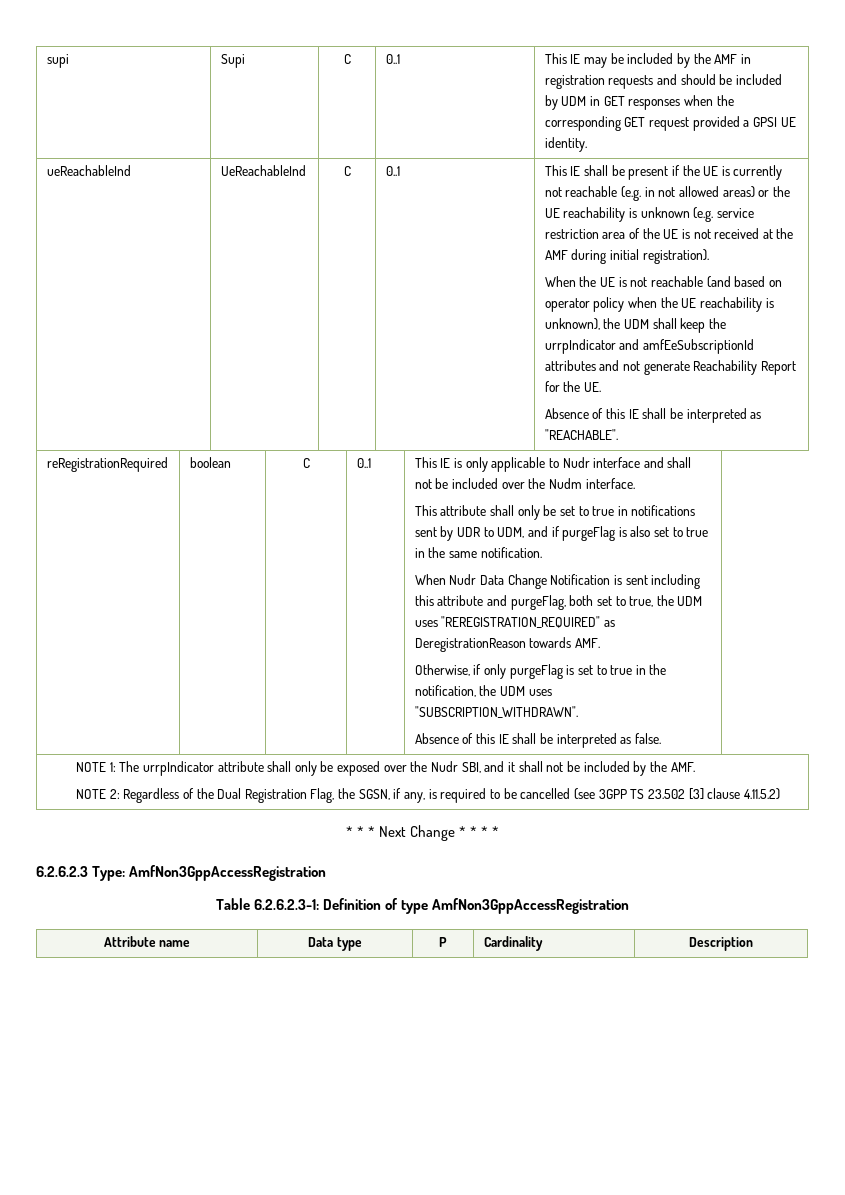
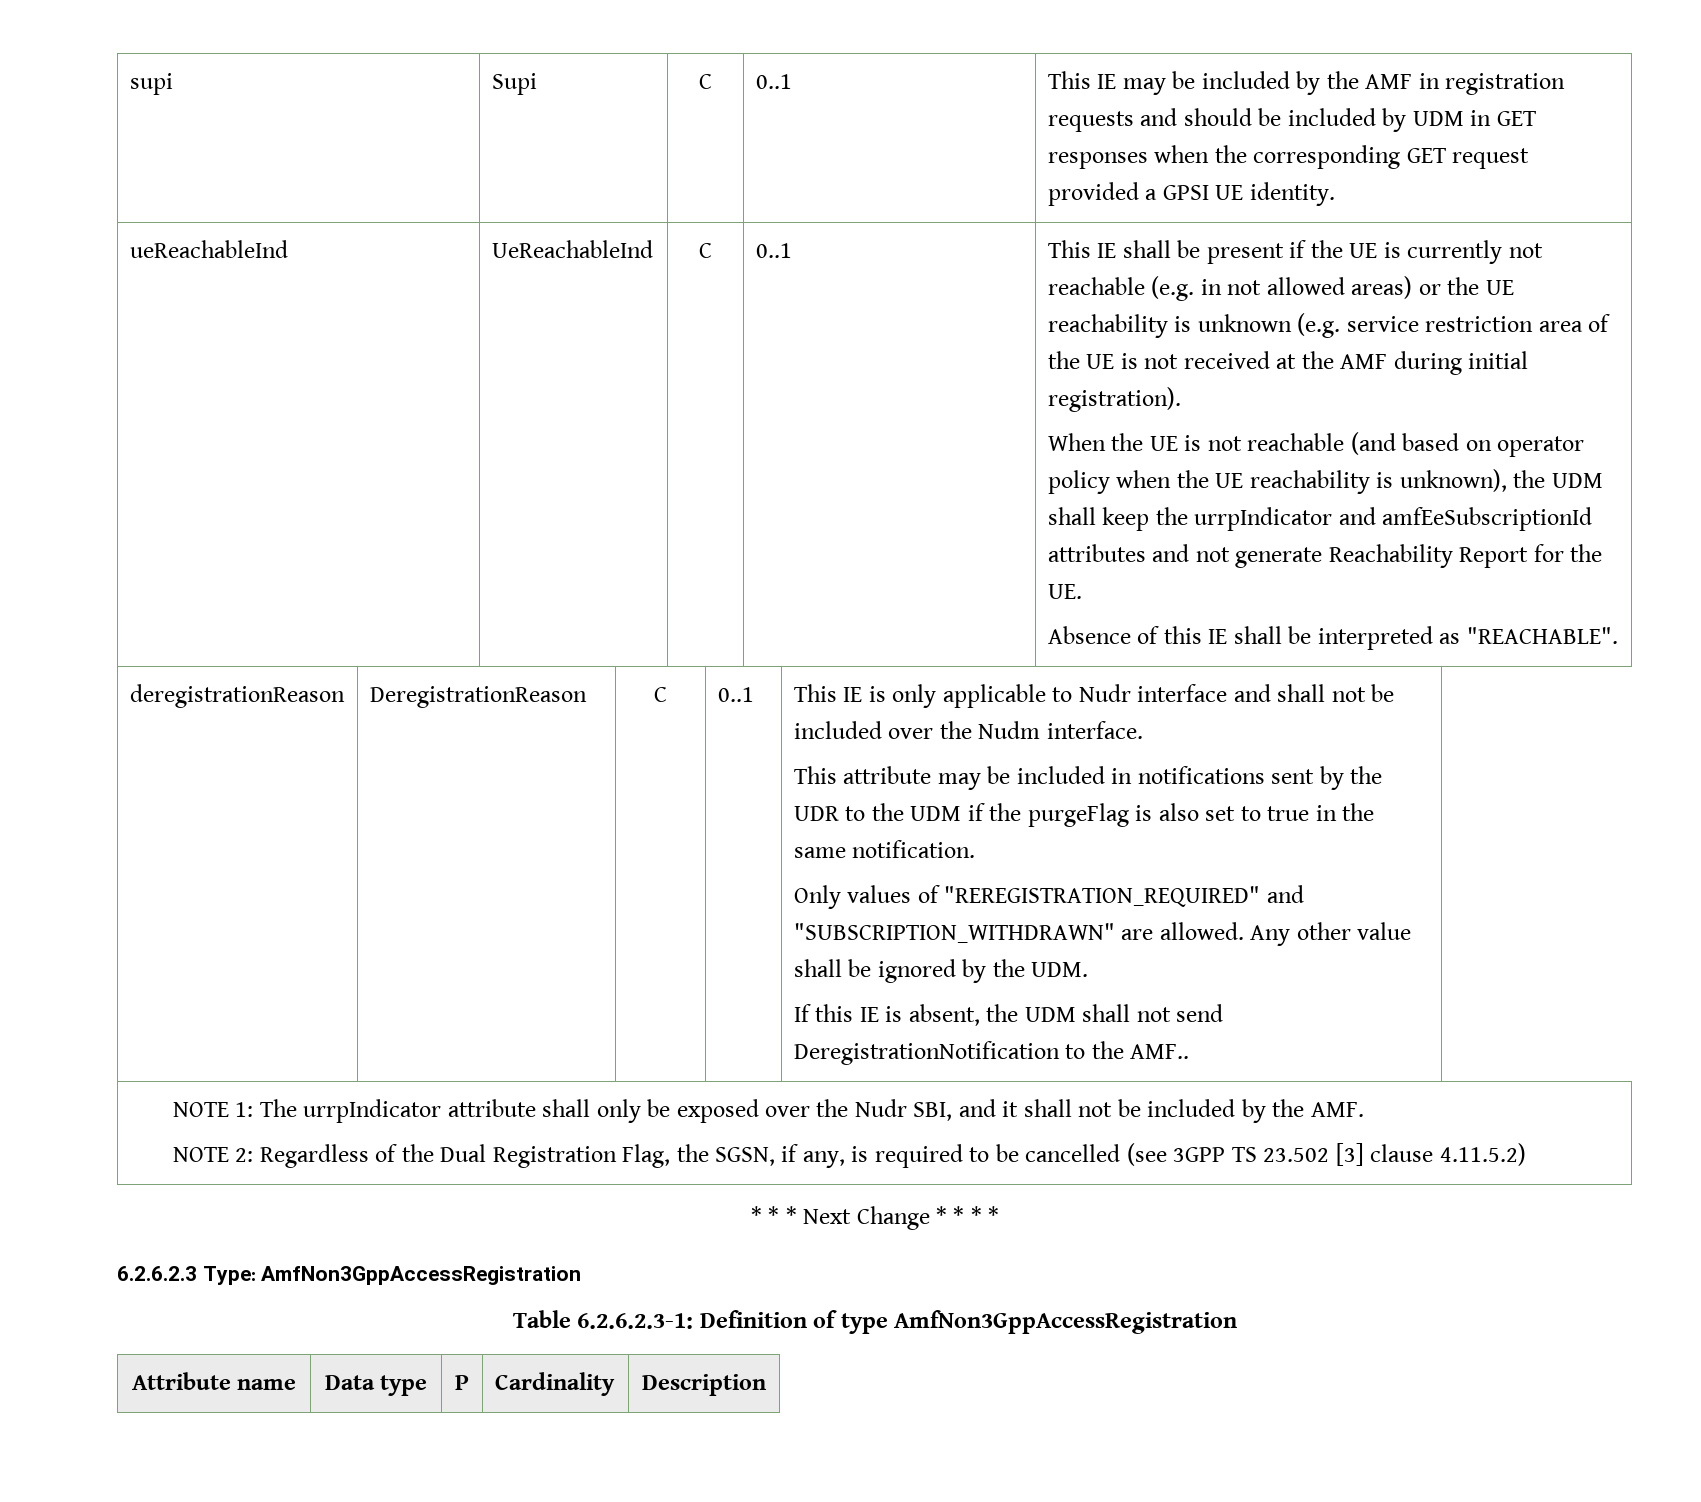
- reRegistrationRequired | boolean
+ deregistrationReason | DeregistrationReason
- This attribute shall only be set to true in notifications sent by UDR to UDM, and if purgeFlag is also set to true in the same notification.
+ This attribute may be included in notifications sent by the UDR to the UDM if the purgeFlag is also set to true in the same notification.
- When Nudr Data Change Notification is sent including this attribute and purgeFlag, both set to true, the UDM uses "REREGISTRATION_REQUIRED" as DeregistrationReason towards AMF.
- Otherwise, if only purgeFlag is set to true in the notification, the UDM uses "SUBSCRIPTION_WITHDRAWN".
- Absence of this IE shall be interpreted as false.
+ Only values of "REREGISTRATION_REQUIRED" and "SUBSCRIPTION_WITHDRAWN" are allowed. Any other value shall be ignored by the UDM.
+ If this IE is absent, the UDM shall not send DeregistrationNotification to the AMF..

